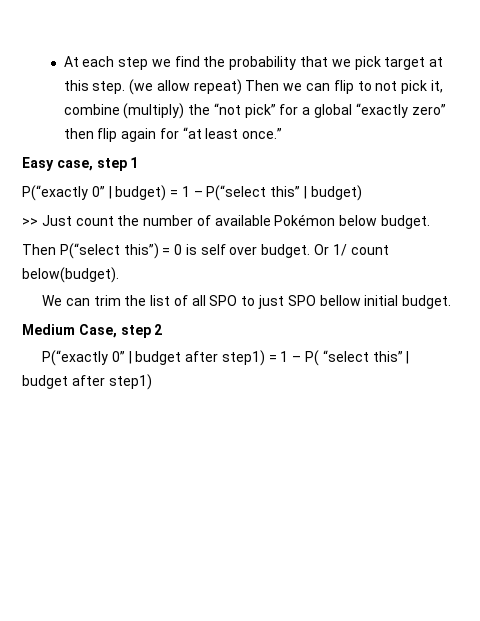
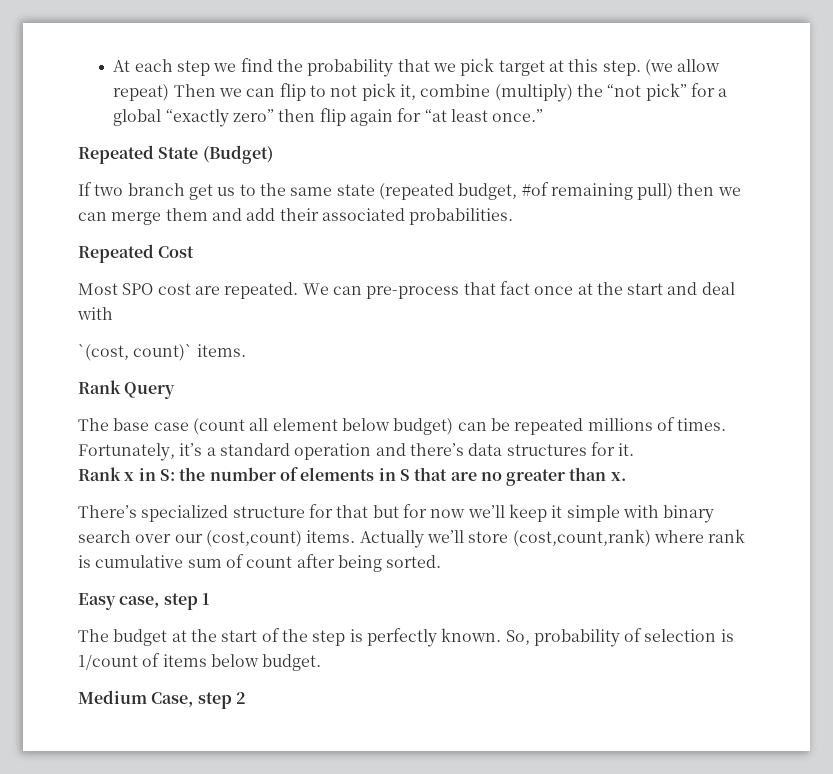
+ Repeated State (Budget)
+ If two branch get us to the same state (repeated budget, #of remaining pull) then we can merge them and add their associated probabilities.
+ Repeated Cost
+ Most SPO cost are repeated. We can pre-process that fact once at the start and deal with
+ `(cost, count)` items.
+ Rank Query
+ The base case (count all element below budget) can be repeated millions of times. Fortunately, it’s a standard operation and there’s data structures for it.
+ Rank x in S: the number of elements in S that are no greater than x.
+ There’s specialized structure for that but for now we’ll keep it simple with binary search over our (cost,count) items. Actually we’ll store (cost,count,rank) where rank is cumulative sum of count after being sorted.
  Easy case, step 1
- P(“exactly 0” | budget) = 1 – P(“select this” | budget)
- >> Just count the number of available Pokémon below budget.
- Then P(“select this”) = 0 is self over budget. Or 1/ count below(budget).
- We can trim the list of all SPO to just SPO bellow initial budget.
+ The budget at the start of the step is perfectly known. So, probability of selection is 1/count of items below budget.
  Medium Case, step 2
- P(“exactly 0” | budget after step1) = 1 – P( “select this” | budget after step1)

